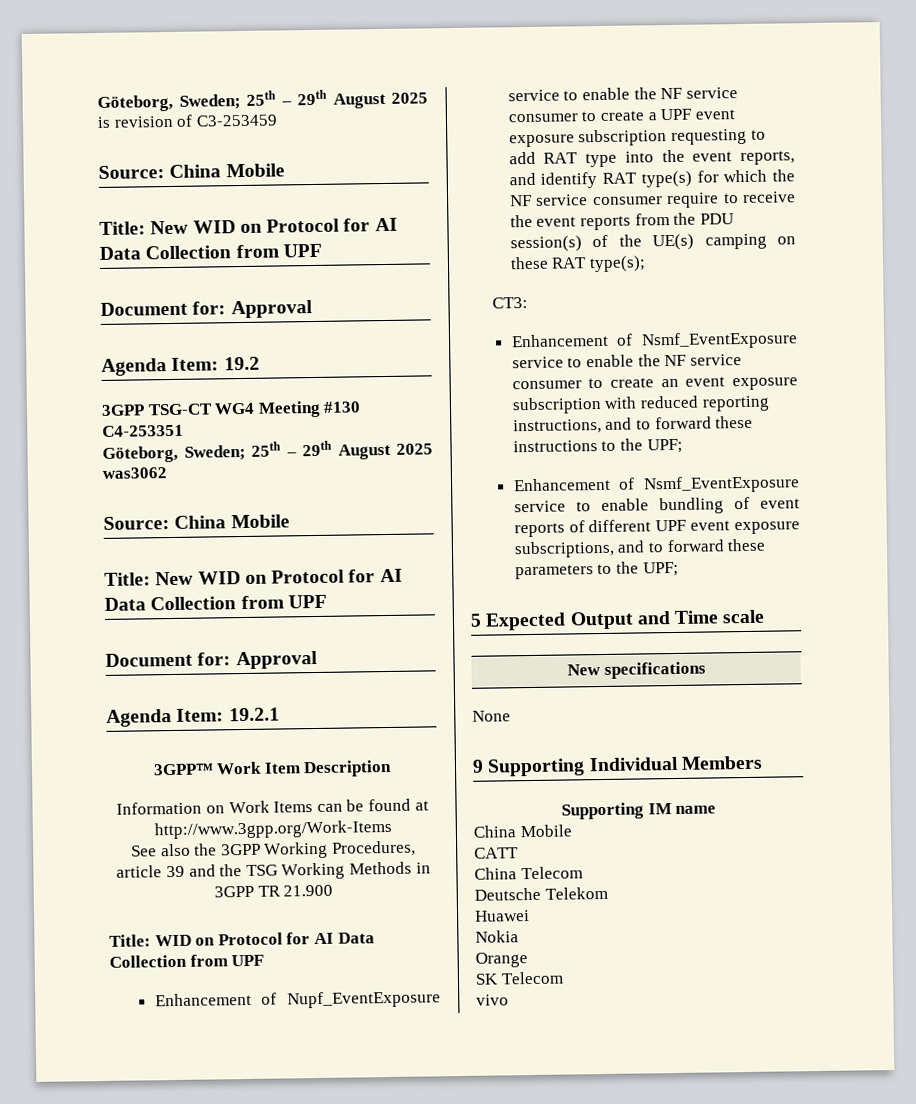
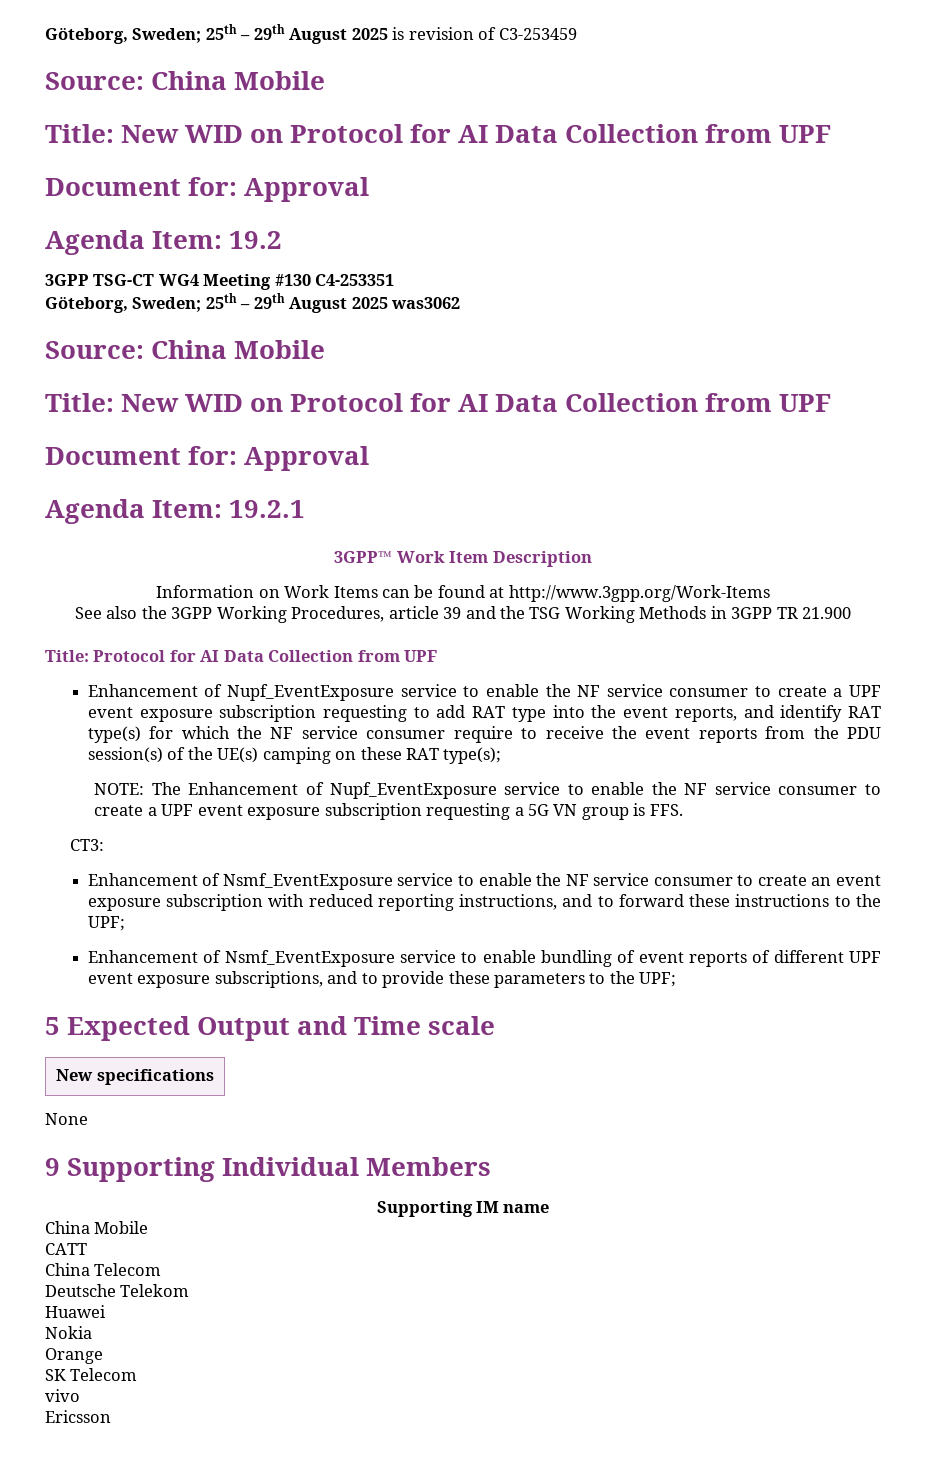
- Title: WID on Protocol for AI Data Collection from UPF
+ Title: Protocol for AI Data Collection from UPF
+ NOTE: The Enhancement of Nupf_EventExposure service to enable the NF service consumer to create a UPF event exposure subscription requesting a 5G VN group is FFS.
- Enhancement of Nsmf_EventExposure service to enable bundling of event reports of different UPF event exposure subscriptions, and to forward these parameters to the UPF;
+ Enhancement of Nsmf_EventExposure service to enable bundling of event reports of different UPF event exposure subscriptions, and to provide these parameters to the UPF;
+ Ericsson

